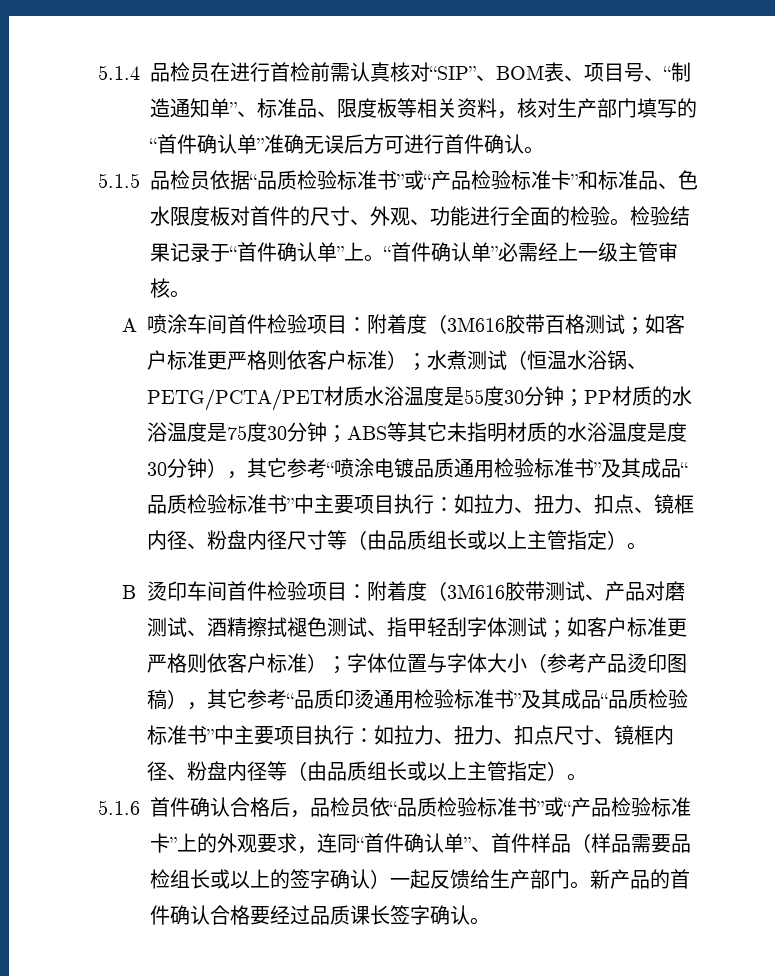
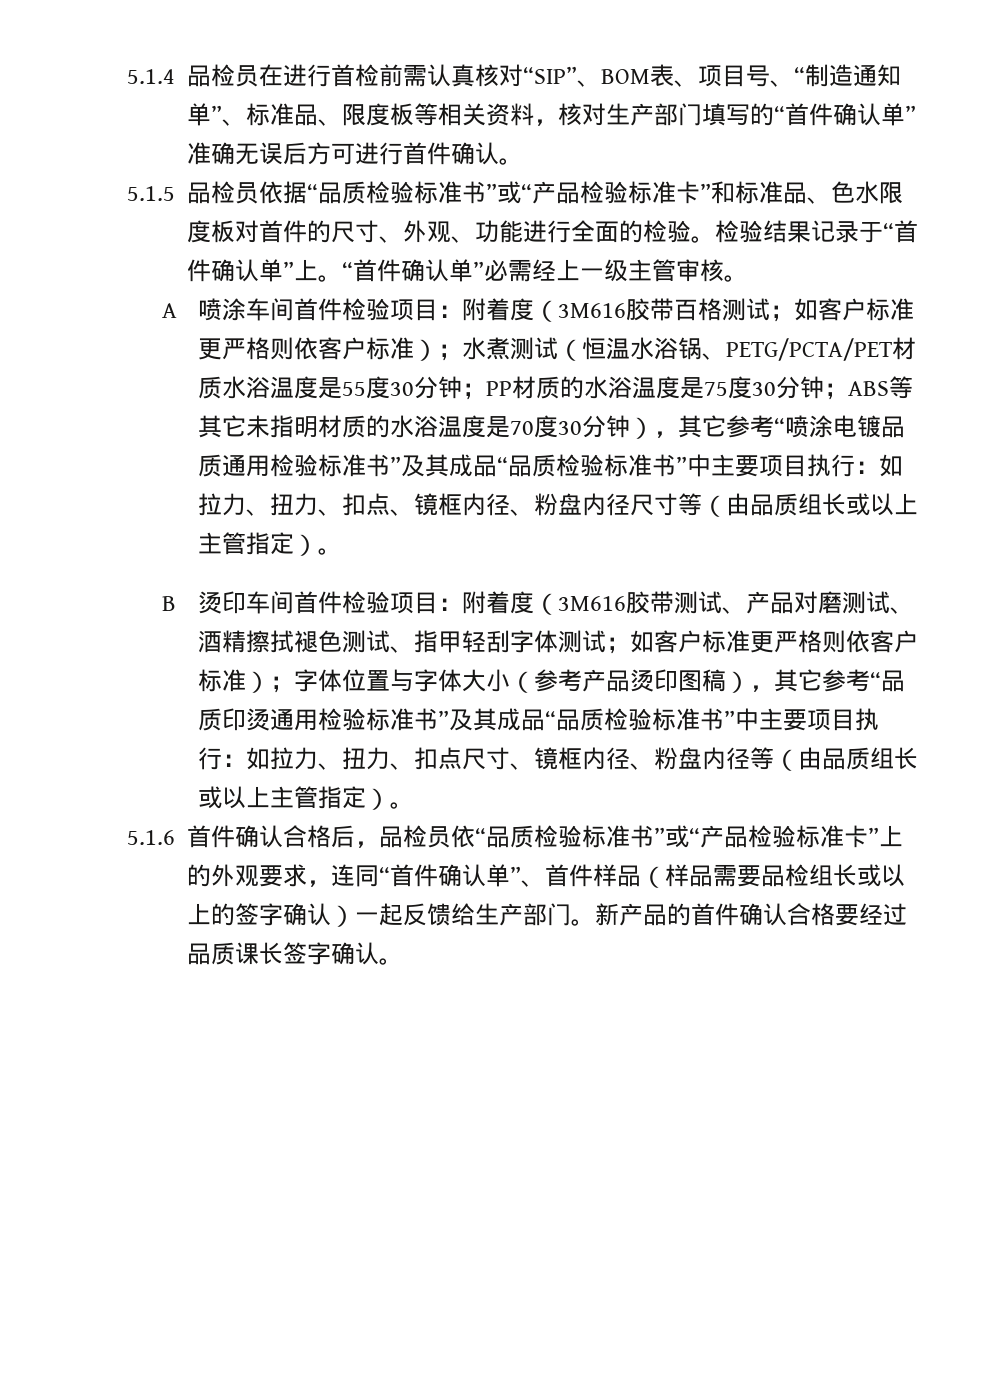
- ABS等其它未指明材质的水浴温度是度30分钟），其它参考“喷涂电镀品质通用检验标准书”及其成品“品质检验标准书”中主要项目执行：
+ ABS等其它未指明材质的水浴温度是70度30分钟），其它参考“喷涂电镀品质通用检验标准书”及其成品“品质检验标准书”中主要项目执行：

